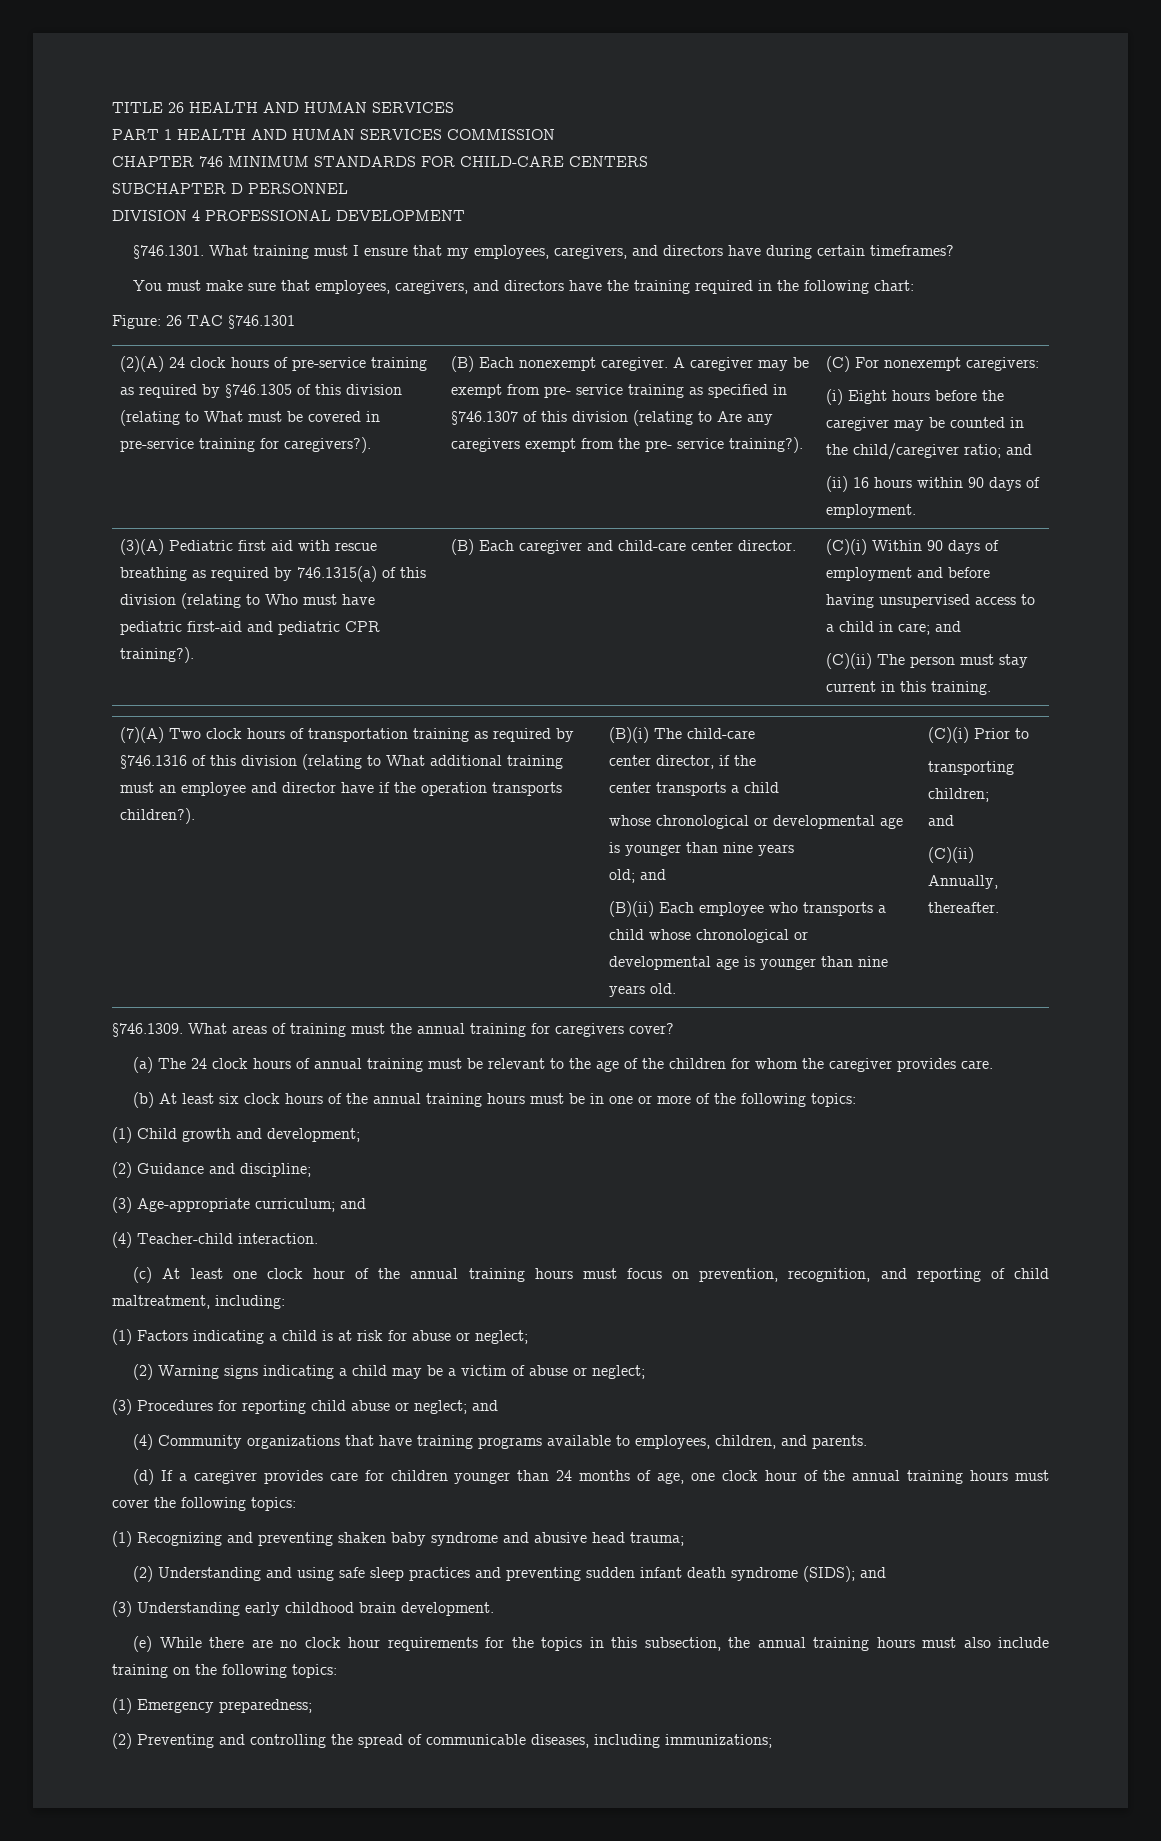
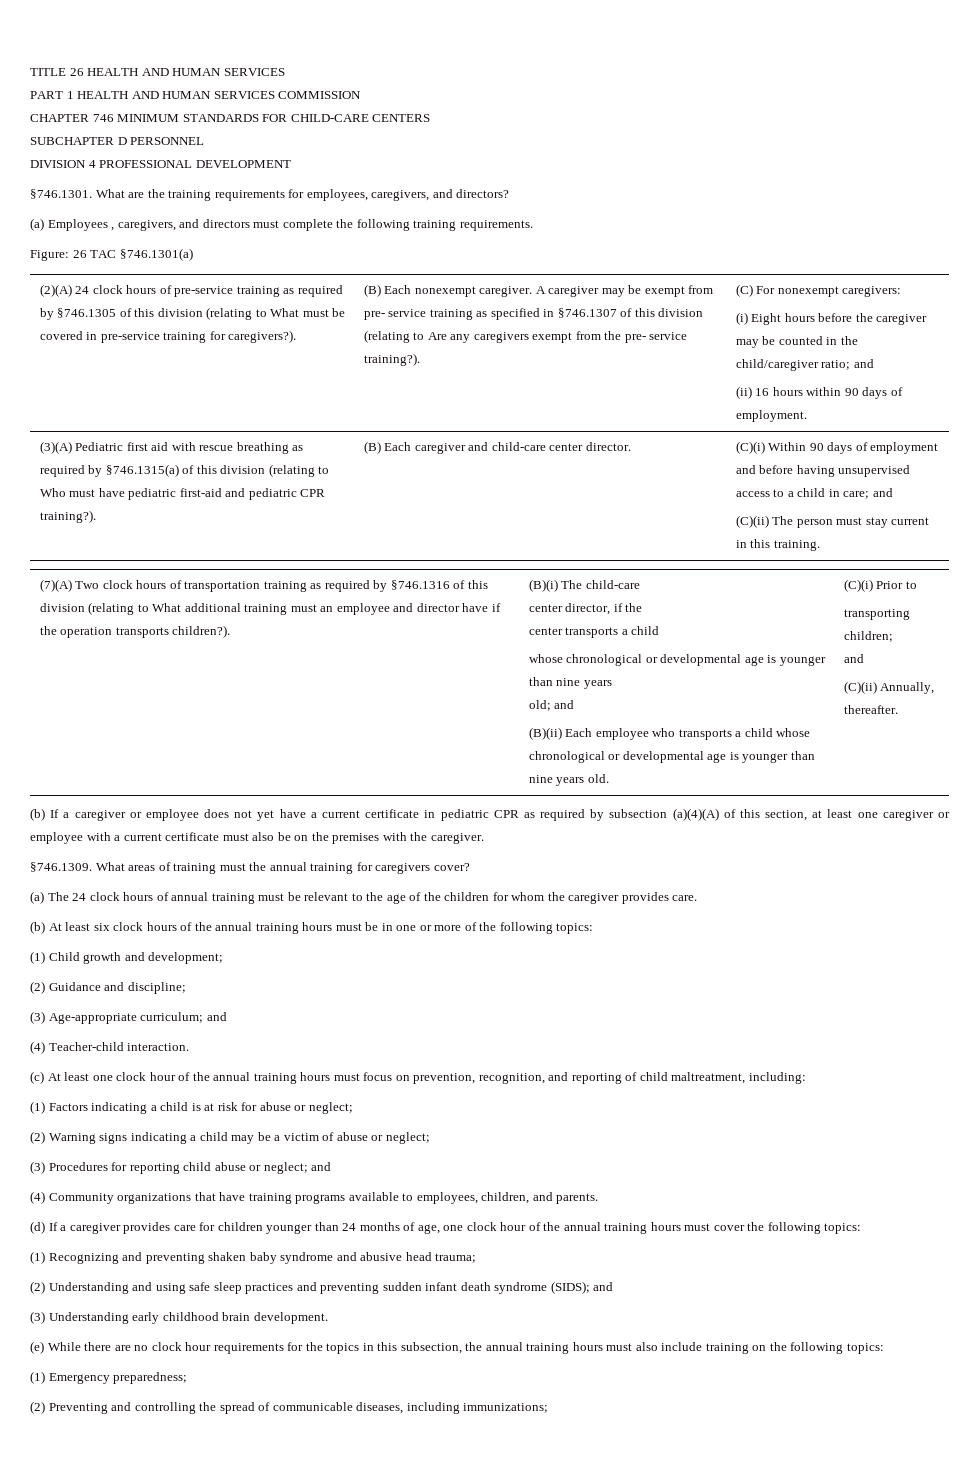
- §746.1301. What training must I ensure that my employees, caregivers, and directors have during certain timeframes?
- You must make sure that employees, caregivers, and directors have the training required in the following chart:
+ §746.1301. What are the training requirements for employees, caregivers, and directors?
+ (a) Employees , caregivers, and directors must complete the following training requirements.
- Figure: 26 TAC §746.1301
+ Figure: 26 TAC §746.1301(a)
- (3)(A) Pediatric first aid with rescue breathing as required by 746.1315(a) of this division (relating to Who must have pediatric first-aid and pediatric CPR training?).
+ (3)(A) Pediatric first aid with rescue breathing as required by §746.1315(a) of this division (relating to Who must have pediatric first-aid and pediatric CPR training?).
+ (b) If a caregiver or employee does not yet have a current certificate in pediatric CPR as required by subsection (a)(4)(A) of this section, at least one caregiver or employee with a current certificate must also be on the premises with the caregiver.

